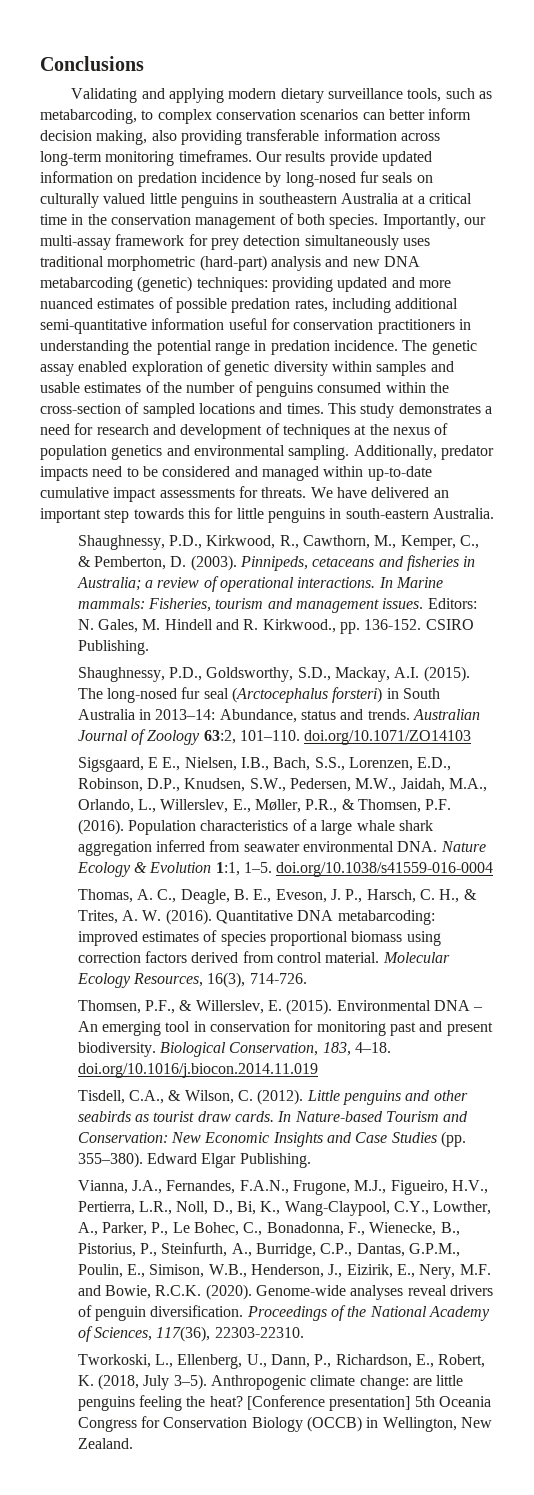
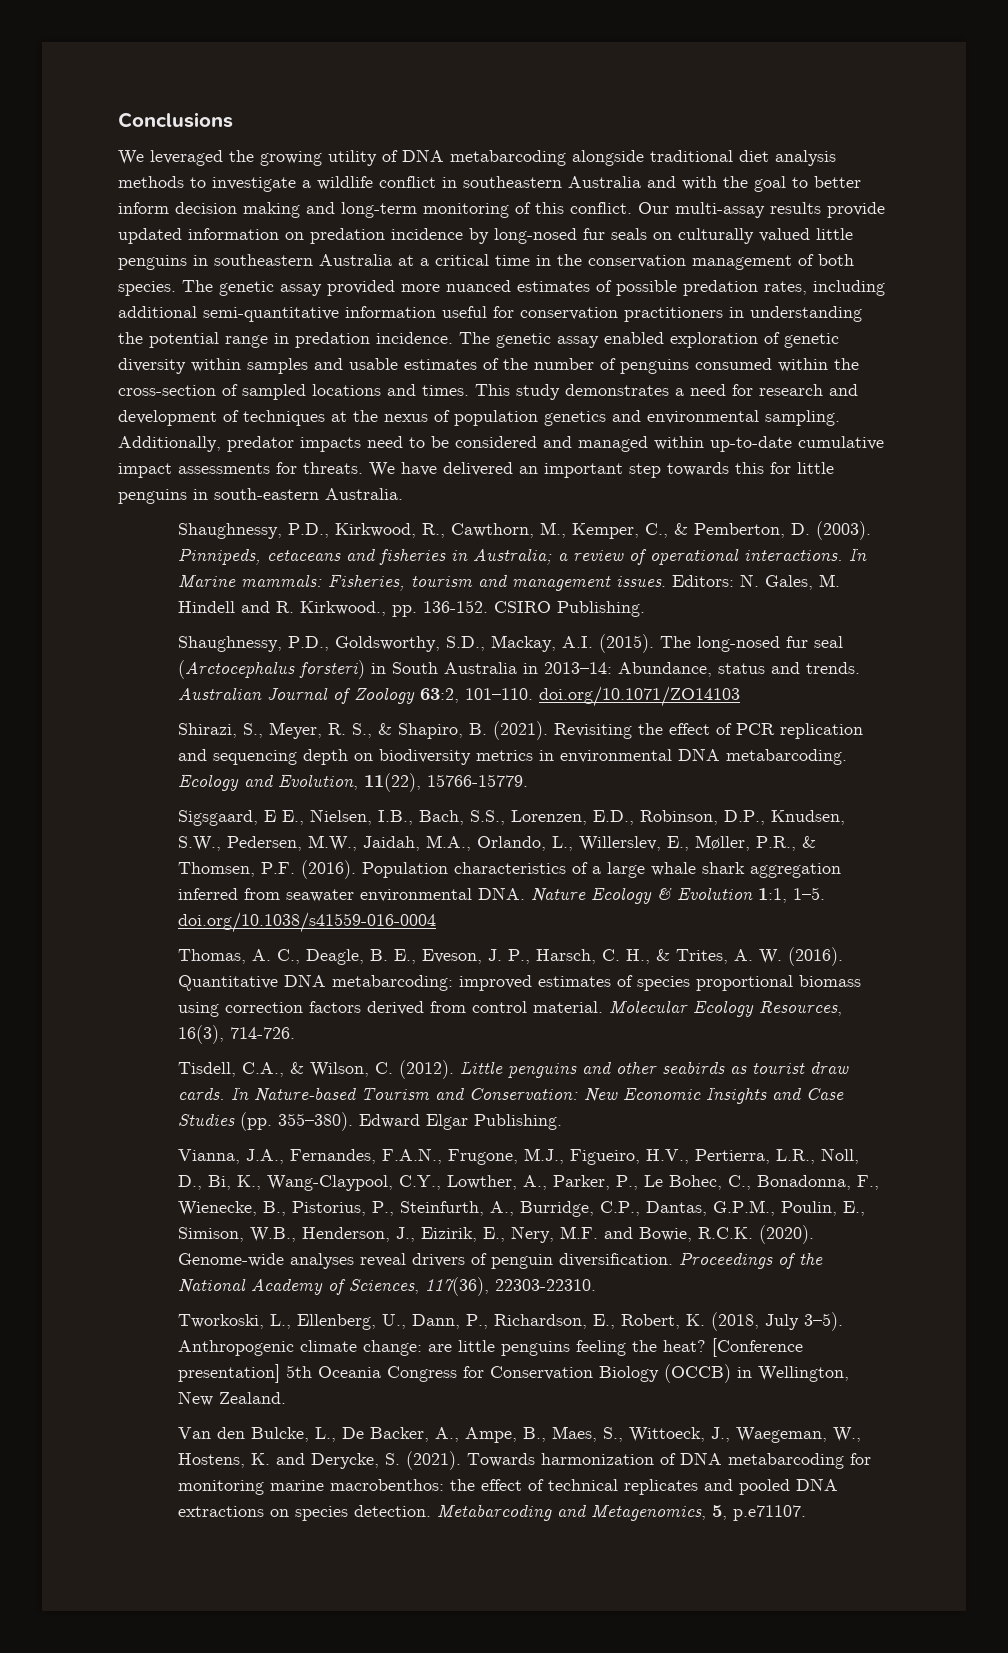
- Validating and applying modern dietary surveillance tools, such as metabarcoding, to complex conservation scenarios can better inform decision making, also providing transferable information across long-term monitoring timeframes. Our results provide updated information on predation incidence by long-nosed fur seals on culturally valued little penguins in southeastern Australia at a critical time in the conservation management of both species.
+ We leveraged the growing utility of DNA metabarcoding alongside traditional diet analysis methods to investigate a wildlife conflict in southeastern Australia and with the goal to better inform decision making and long-term monitoring of this conflict. Our multi-assay results provide updated information on predation incidence by long-nosed fur seals on culturally valued little penguins in southeastern Australia at a critical time in the conservation management of both species.
- Importantly, our multi-assay framework for prey detection simultaneously uses traditional morphometric (hard-part) analysis and new DNA metabarcoding (genetic) techniques: providing updated and more nuanced estimates of possible predation rates, including additional semi-quantitative information useful for conservation practitioners in understanding the potential range in predation incidence.
+ The genetic assay provided more nuanced estimates of possible predation rates, including additional semi-quantitative information useful for conservation practitioners in understanding the potential range in predation incidence.
+ Shirazi, S., Meyer, R. S., & Shapiro, B. (2021). Revisiting the effect of PCR replication and sequencing depth on biodiversity metrics in environmental DNA metabarcoding. Ecology and Evolution, 11(22), 15766-15779.
- Thomsen, P.F., & Willerslev, E. (2015). Environmental DNA – An emerging tool in conservation for monitoring past and present biodiversity. Biological Conservation, 183, 4–18. doi.org/10.1016/j.biocon.2014.11.019
+ Van den Bulcke, L., De Backer, A., Ampe, B., Maes, S., Wittoeck, J., Waegeman, W., Hostens, K. and Derycke, S. (2021). Towards harmonization of DNA metabarcoding for monitoring marine macrobenthos: the effect of technical replicates and pooled DNA extractions on species detection. Metabarcoding and Metagenomics, 5, p.e71107.

